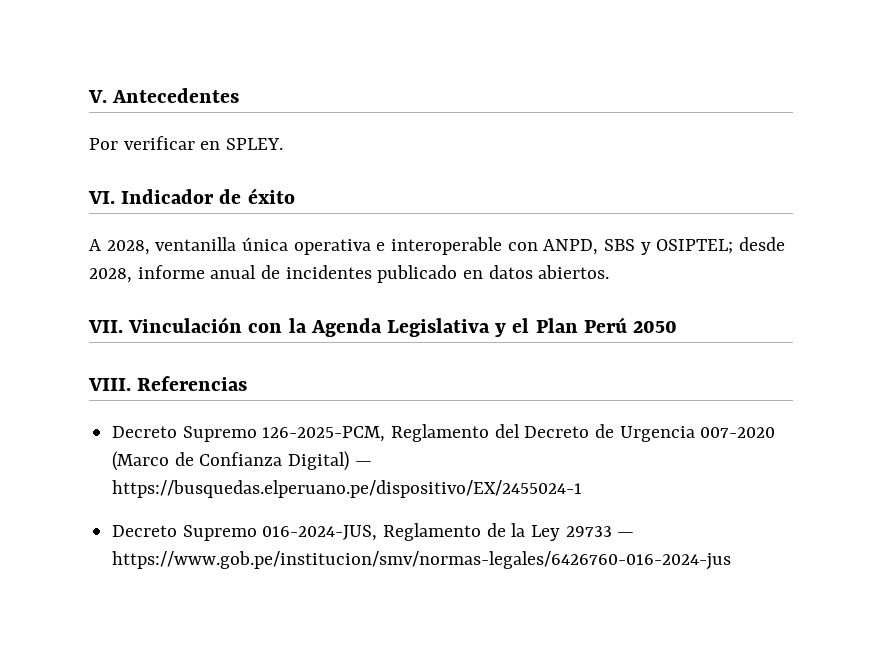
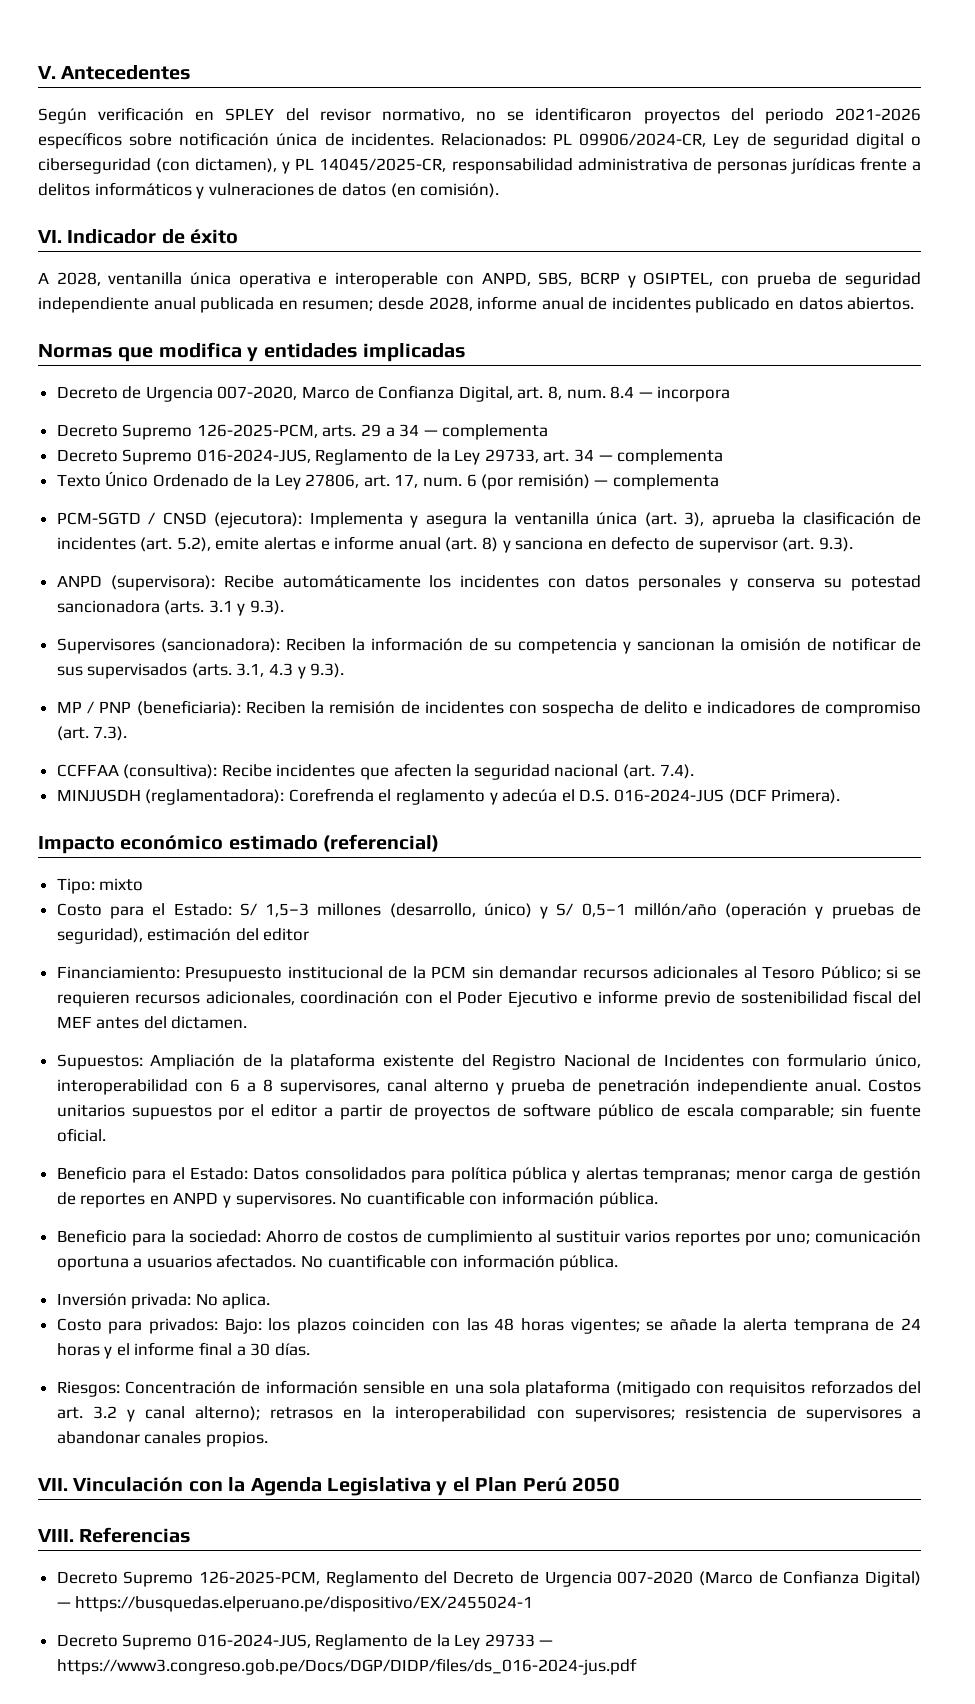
- Por verificar en SPLEY.
+ Según verificación en SPLEY del revisor normativo, no se identificaron proyectos del periodo 2021-2026 específicos sobre notificación única de incidentes. Relacionados: PL 09906/2024-CR, Ley de seguridad digital o ciberseguridad (con dictamen), y PL 14045/2025-CR, responsabilidad administrativa de personas jurídicas frente a delitos informáticos y vulneraciones de datos (en comisión).
- A 2028, ventanilla única operativa e interoperable con ANPD, SBS y OSIPTEL; desde 2028, informe anual de incidentes publicado en datos abiertos.
+ A 2028, ventanilla única operativa e interoperable con ANPD, SBS, BCRP y OSIPTEL, con prueba de seguridad independiente anual publicada en resumen; desde 2028, informe anual de incidentes publicado en datos abiertos.
+ Normas que modifica y entidades implicadas
+ Decreto de Urgencia 007-2020, Marco de Confianza Digital, art. 8, num. 8.4 — incorpora
+ Decreto Supremo 126-2025-PCM, arts. 29 a 34 — complementa
+ Decreto Supremo 016-2024-JUS, Reglamento de la Ley 29733, art. 34 — complementa
+ Texto Único Ordenado de la Ley 27806, art. 17, num. 6 (por remisión) — complementa
+ PCM-SGTD / CNSD (ejecutora): Implementa y asegura la ventanilla única (art. 3), aprueba la clasificación de incidentes (art. 5.2), emite alertas e informe anual (art. 8) y sanciona en defecto de supervisor (art. 9.3).
+ ANPD (supervisora): Recibe automáticamente los incidentes con datos personales y conserva su potestad sancionadora (arts. 3.1 y 9.3).
+ Supervisores (sancionadora): Reciben la información de su competencia y sancionan la omisión de notificar de sus supervisados (arts. 3.1, 4.3 y 9.3).
+ MP / PNP (beneficiaria): Reciben la remisión de incidentes con sospecha de delito e indicadores de compromiso (art. 7.3).
+ CCFFAA (consultiva): Recibe incidentes que afecten la seguridad nacional (art. 7.4).
+ MINJUSDH (reglamentadora): Corefrenda el reglamento y adecúa el D.S. 016-2024-JUS (DCF Primera).
+ Impacto económico estimado (referencial)
+ Tipo: mixto
+ Costo para el Estado: S/ 1,5–3 millones (desarrollo, único) y S/ 0,5–1 millón/año (operación y pruebas de seguridad), estimación del editor
+ Financiamiento: Presupuesto institucional de la PCM sin demandar recursos adicionales al Tesoro Público; si se requieren recursos adicionales, coordinación con el Poder Ejecutivo e informe previo de sostenibilidad fiscal del MEF antes del dictamen.
+ Supuestos: Ampliación de la plataforma existente del Registro Nacional de Incidentes con formulario único, interoperabilidad con 6 a 8 supervisores, canal alterno y prueba de penetración independiente anual. Costos unitarios supuestos por el editor a partir de proyectos de software público de escala comparable; sin fuente oficial.
+ Beneficio para el Estado: Datos consolidados para política pública y alertas tempranas; menor carga de gestión de reportes en ANPD y supervisores. No cuantificable con información pública.
+ Beneficio para la sociedad: Ahorro de costos de cumplimiento al sustituir varios reportes por uno; comunicación oportuna a usuarios afectados. No cuantificable con información pública.
+ Inversión privada: No aplica.
+ Costo para privados: Bajo: los plazos coinciden con las 48 horas vigentes; se añade la alerta temprana de 24 horas y el informe final a 30 días.
+ Riesgos: Concentración de información sensible en una sola plataforma (mitigado con requisitos reforzados del art. 3.2 y canal alterno); retrasos en la interoperabilidad con supervisores; resistencia de supervisores a abandonar canales propios.
- Decreto Supremo 016-2024-JUS, Reglamento de la Ley 29733 — https://www.gob.pe/institucion/smv/normas-legales/6426760-016-2024-jus
+ Decreto Supremo 016-2024-JUS, Reglamento de la Ley 29733 — https://www3.congreso.gob.pe/Docs/DGP/DIDP/files/ds_016-2024-jus.pdf

